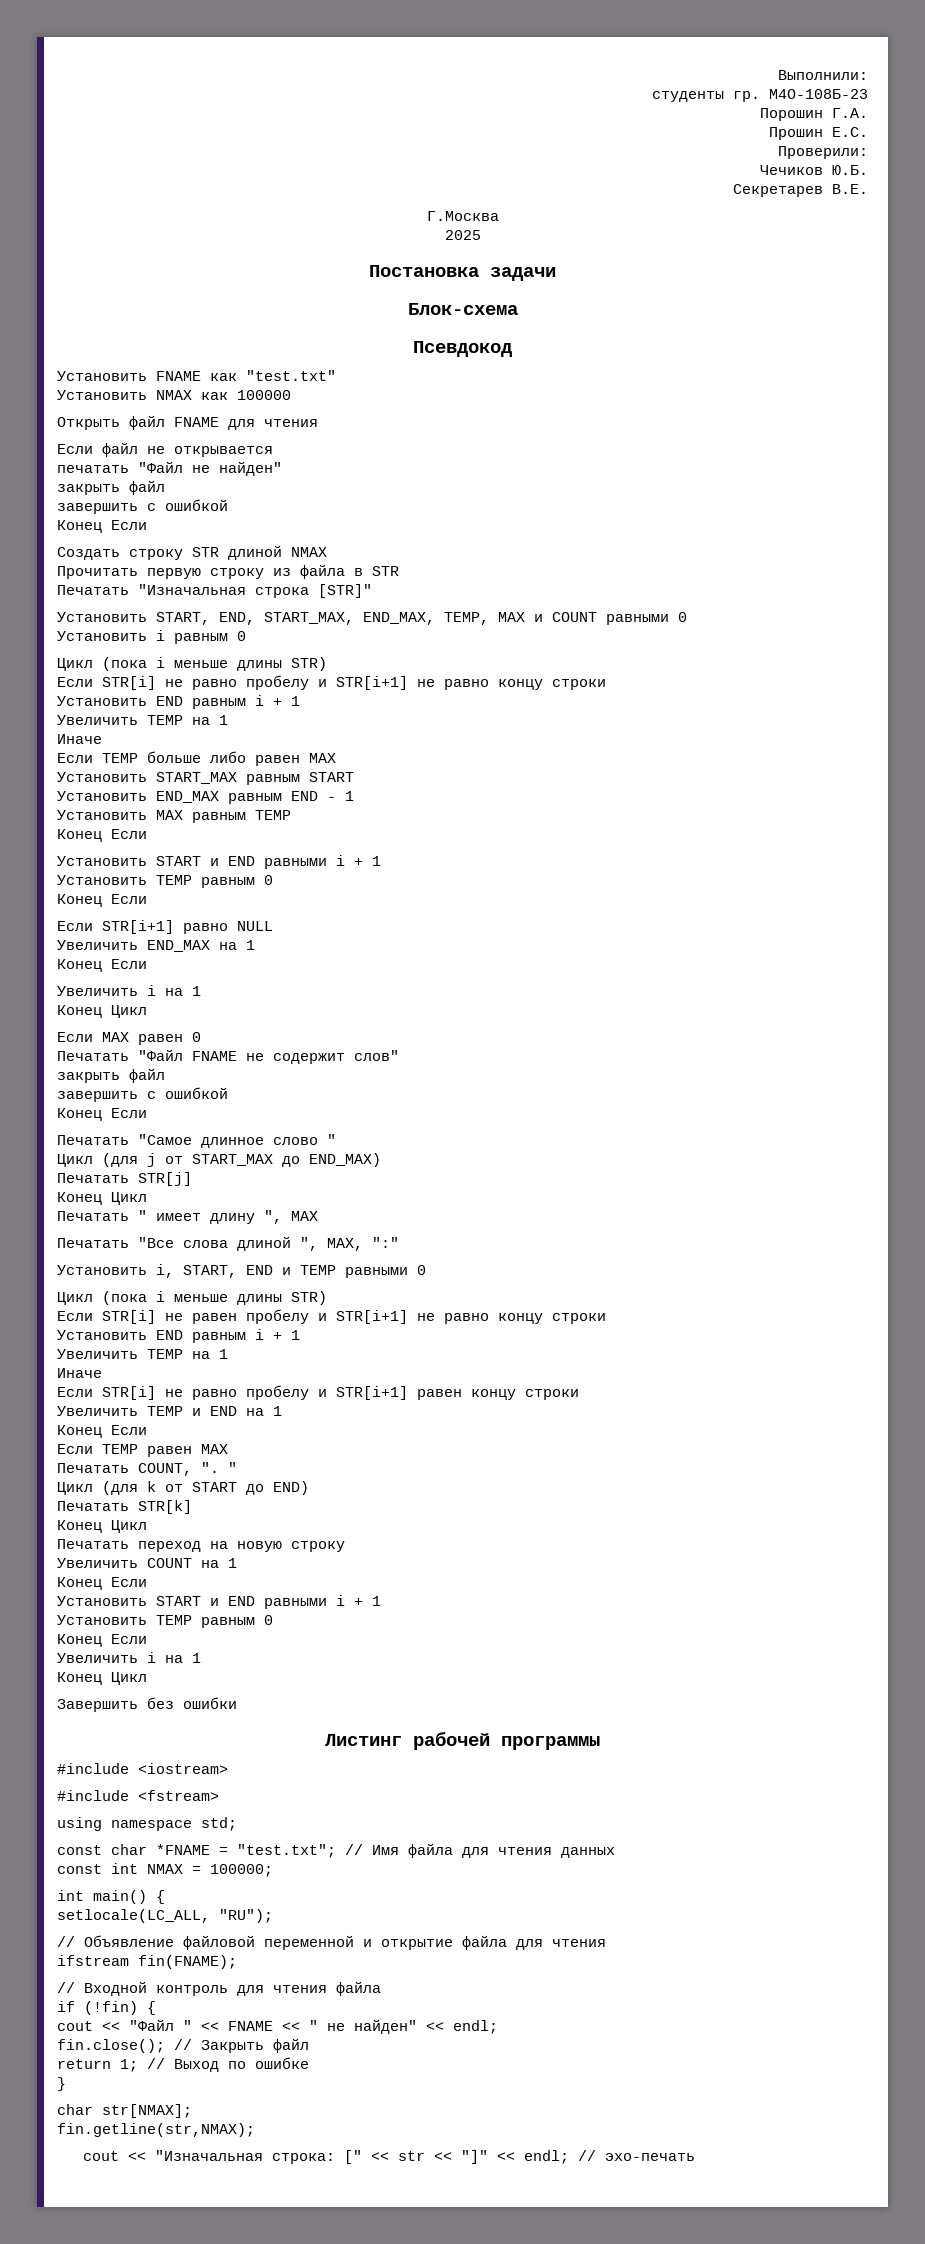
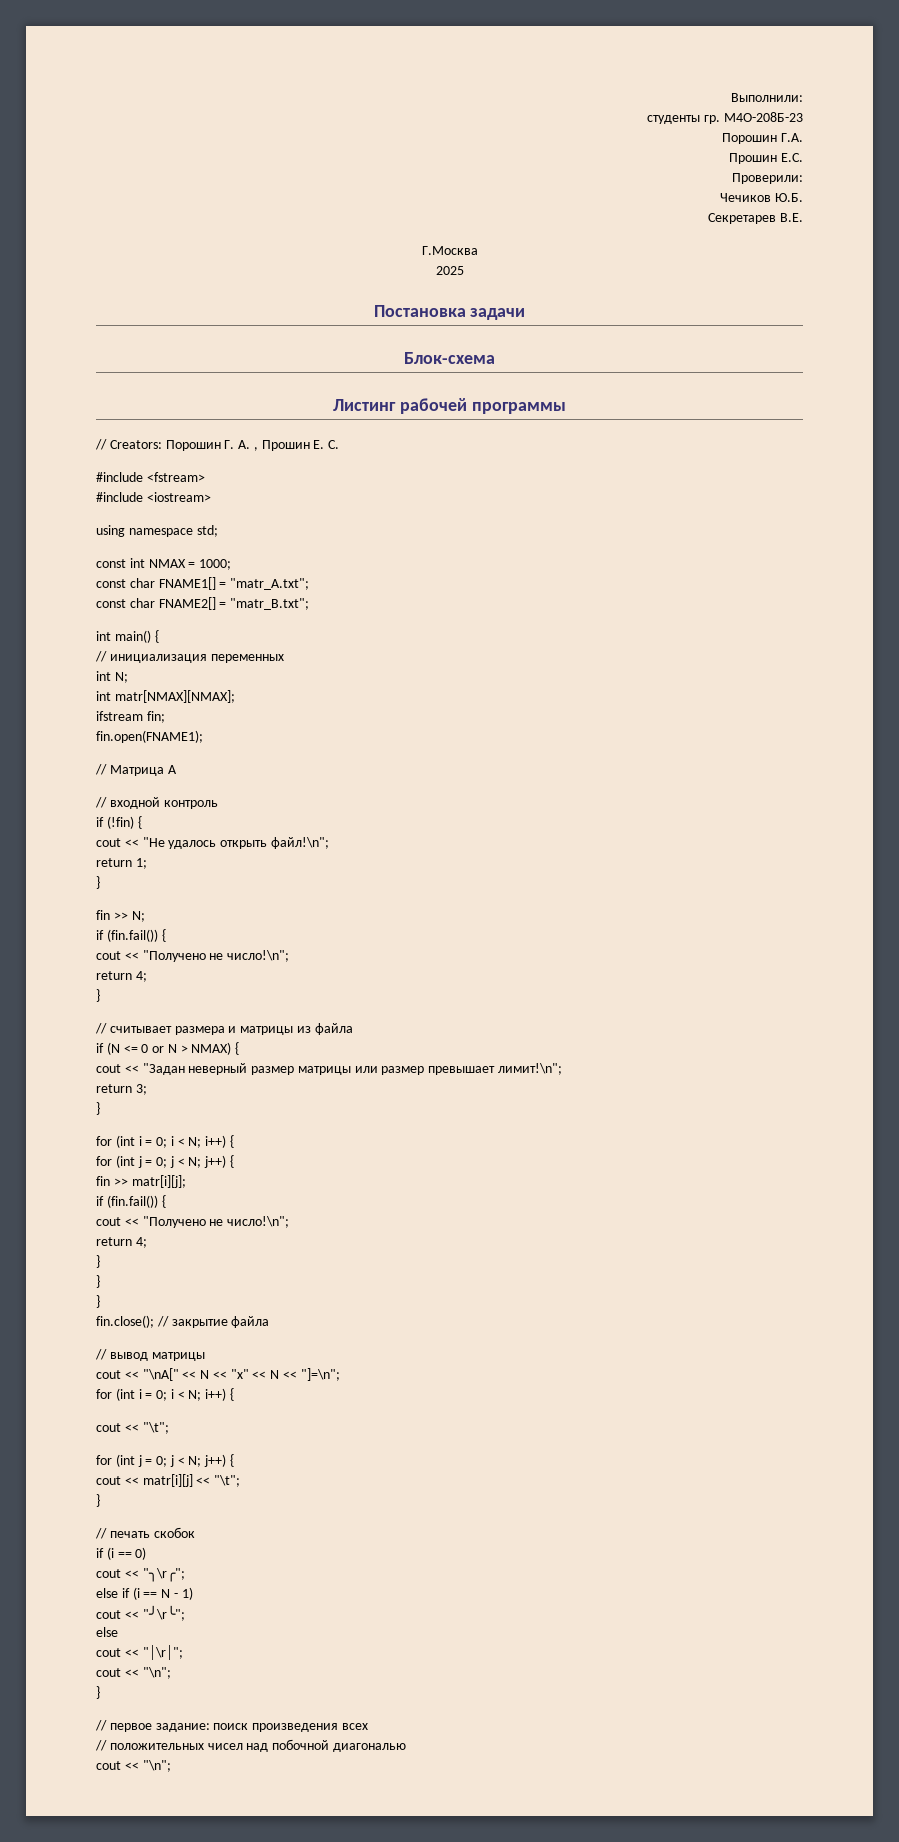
- М4О-108Б-23
+ М4О-208Б-23
- Псевдокод
- Установить FNAME как "test.txt"
- Установить NMAX как 100000
- Открыть файл FNAME для чтения
- Если файл не открывается
- печатать "Файл не найден"
- закрыть файл
- завершить с ошибкой
- Конец Если
- Создать строку STR длиной NMAX
- Прочитать первую строку из файла в STR
- Печатать "Изначальная строка [STR]"
- Установить START, END, START_MAX, END_MAX, TEMP, MAX и COUNT равными 0
- Установить i равным 0
- Цикл (пока i меньше длины STR)
- Если STR[i] не равно пробелу и STR[i+1] не равно концу строки
- Установить END равным i + 1
- Увеличить TEMP на 1
- Иначе
- Если TEMP больше либо равен MAX
- Установить START_MAX равным START
- Установить END_MAX равным END - 1
- Установить MAX равным TEMP
- Конец Если
- Установить START и END равными i + 1
- Установить TEMP равным 0
- Конец Если
- Если STR[i+1] равно NULL
- Увеличить END_MAX на 1
- Конец Если
- Увеличить i на 1
- Конец Цикл
- Если MAX равен 0
- Печатать "Файл FNAME не содержит слов"
- закрыть файл
- завершить с ошибкой
- Конец Если
- Печатать "Самое длинное слово "
- Цикл (для j от START_MAX до END_MAX)
- Печатать STR[j]
- Конец Цикл
- Печатать " имеет длину ", MAX
- Печатать "Все слова длиной ", MAX, ":"
- Установить i, START, END и TEMP равными 0
- Цикл (пока i меньше длины STR)
- Если STR[i] не равен пробелу и STR[i+1] не равно концу строки
- Установить END равным i + 1
- Увеличить TEMP на 1
- Иначе
- Если STR[i] не равно пробелу и STR[i+1] равен концу строки
- Увеличить TEMP и END на 1
- Конец Если
- Если TEMP равен MAX
- Печатать COUNT, ". "
- Цикл (для k от START до END)
- Печатать STR[k]
- Конец Цикл
- Печатать переход на новую строку
- Увеличить COUNT на 1
- Конец Если
- Установить START и END равными i + 1
- Установить TEMP равным 0
- Конец Если
- Увеличить i на 1
- Конец Цикл
- Завершить без ошибки
  Листинг рабочей программы
- #include <iostream>
+ // Creators: Порошин Г. А. , Прошин Е. С.
+ #include <iostream>
- const char *FNAME = "test.txt"; // Имя файла для чтения данных
- const int NMAX = 100000;
+ const int NMAX = 1000;
+ const char FNAME1[] = "matr_A.txt";
+ const char FNAME2[] = "matr_B.txt";
  int main() {
- setlocale(LC_ALL, "RU");
- // Объявление файловой переменной и открытие файла для чтения
- ifstream fin(FNAME);
- // Входной контроль для чтения файла
+ // инициализация переменных
+ int N;
+ int matr[NMAX][NMAX];
+ ifstream fin;
+ fin.open(FNAME1);
+ // Матрица A
+ // входной контроль
- cout << "Файл " << FNAME << " не найден" << endl;
- fin.close(); // Закрыть файл
- return 1; // Выход по ошибке
+ cout << "Не удалось открыть файл!\n";
+ return 1;
  }
- char str[NMAX];
- fin.getline(str,NMAX);
- cout << "Изначальная строка: [" << str << "]" << endl; // эхо-печать
+ fin >> N;
+ if (fin.fail()) {
+ cout << "Получено не число!\n";
+ return 4;
+ }
+ // считывает размера и матрицы из файла
+ if (N <= 0 or N > NMAX) {
+ cout << "Задан неверный размер матрицы или размер превышает лимит!\n";
+ return 3;
+ }
+ for (int i = 0; i < N; i++) {
+ for (int j = 0; j < N; j++) {
+ fin >> matr[i][j];
+ if (fin.fail()) {
+ cout << "Получено не число!\n";
+ return 4;
+ }
+ }
+ }
+ fin.close(); // закрытие файла
+ // вывод матрицы
+ cout << "\nA[" << N << "x" << N << "]=\n";
+ for (int i = 0; i < N; i++) {
+ cout << "\t";
+ for (int j = 0; j < N; j++) {
+ cout << matr[i][j] << "\t";
+ }
+ // печать скобок
+ if (i == 0)
+ cout << "╮\r╭";
+ else if (i == N - 1)
+ cout << "╯\r╰";
+ else
+ cout << "│\r│";
+ cout << "\n";
+ }
+ // первое задание: поиск произведения всех
+ // положительных чисел над побочной диагональю
+ cout << "\n";

